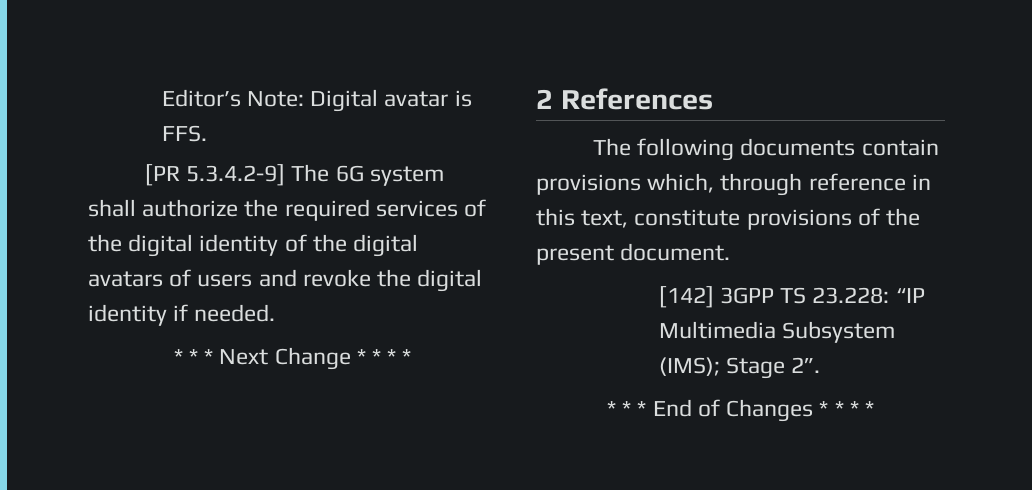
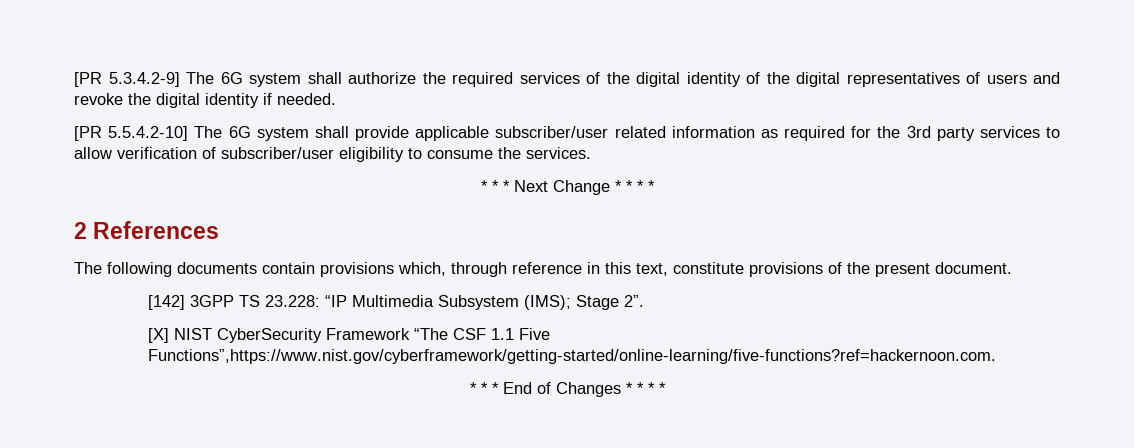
- Editor’s Note: Digital avatar is FFS.
- [PR 5.3.4.2-9] The 6G system shall authorize the required services of the digital identity of the digital avatars of users and revoke the digital identity if needed.
+ [PR 5.3.4.2-9] The 6G system shall authorize the required services of the digital identity of the digital representatives of users and revoke the digital identity if needed.
+ [PR 5.5.4.2-10] The 6G system shall provide applicable subscriber/user related information as required for the 3rd party services to allow verification of subscriber/user eligibility to consume the services.
+ [X] NIST CyberSecurity Framework “The CSF 1.1 Five Functions”,https://www.nist.gov/cyberframework/getting-started/online-learning/five-functions?ref=hackernoon.com.

